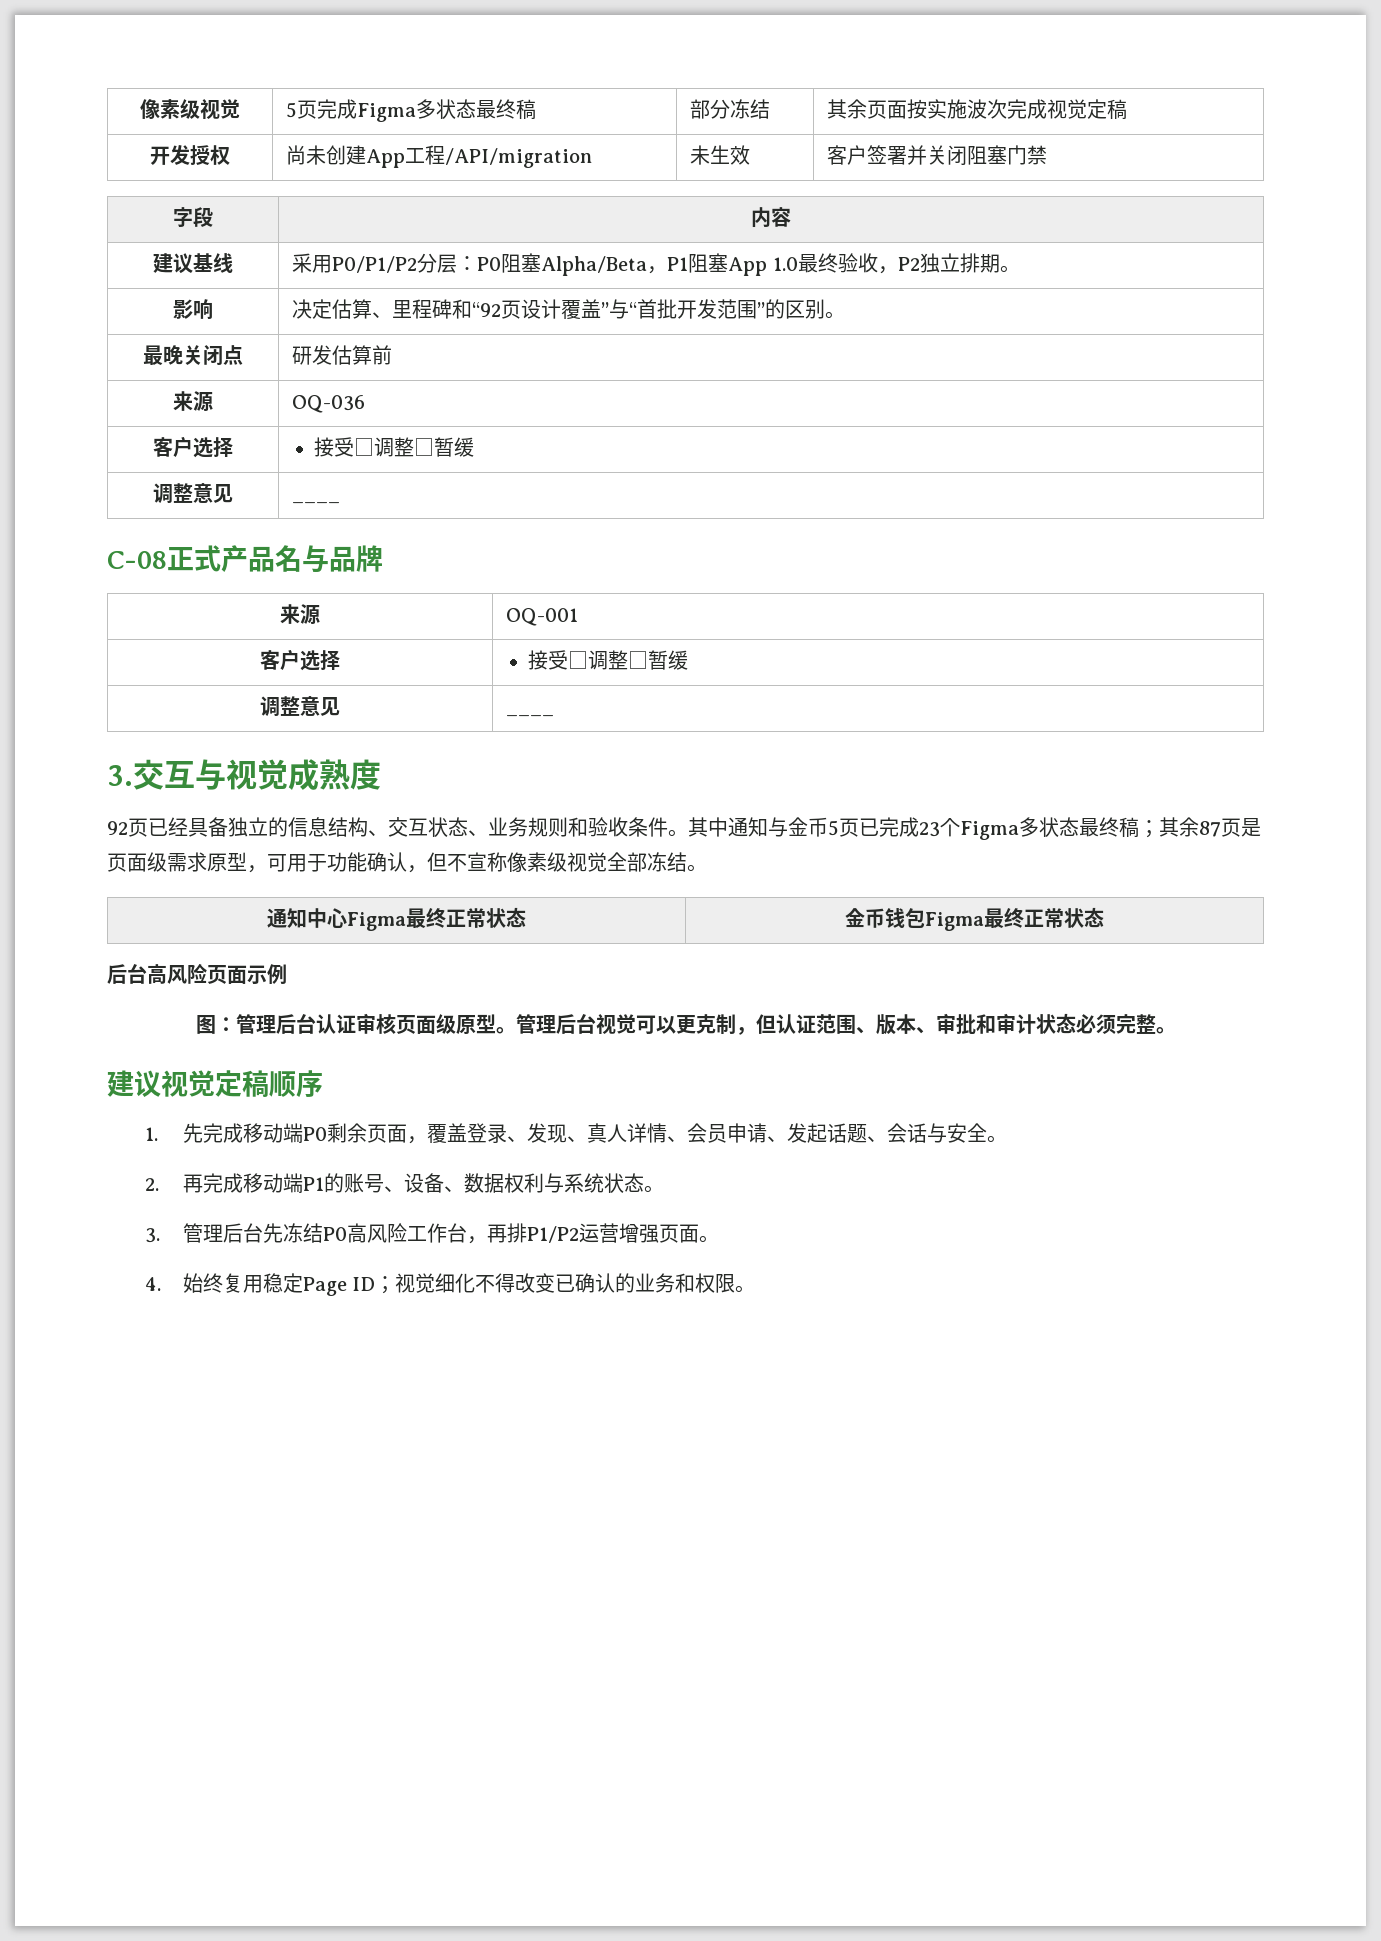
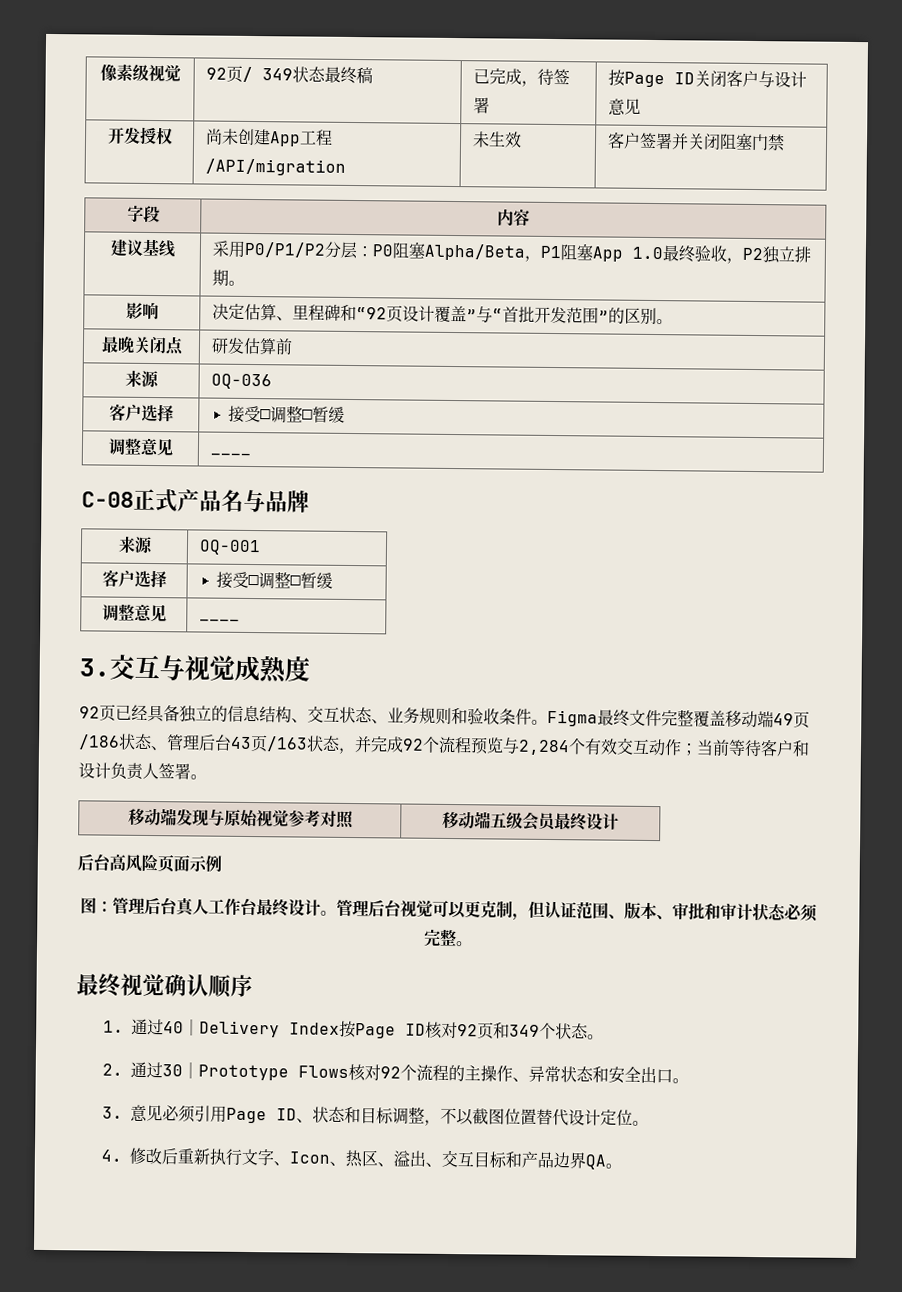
- 像素级视觉 | 5页完成Figma多状态最终稿 | 部分冻结 | 其余页面按实施波次完成视觉定稿
+ 像素级视觉 | 92页/ 349状态最终稿 | 已完成，待签署 | 按Page ID关闭客户与设计意见
- 其中通知与金币5页已完成23个Figma多状态最终稿；其余87页是页面级需求原型，可用于功能确认，但不宣称像素级视觉全部冻结。
- 通知中心Figma最终正常状态 | 金币钱包Figma最终正常状态
+ Figma最终文件完整覆盖移动端49页/186状态、管理后台43页/163状态，并完成92个流程预览与2,284个有效交互动作；当前等待客户和设计负责人签署。
+ 移动端发现与原始视觉参考对照 | 移动端五级会员最终设计
- 图：管理后台认证审核页面级原型。
+ 图：管理后台真人工作台最终设计。
- 建议视觉定稿顺序
+ 最终视觉确认顺序
- 1.先完成移动端P0剩余页面，覆盖登录、发现、真人详情、会员申请、发起话题、会话与安全。
- 2.再完成移动端P1的账号、设备、数据权利与系统状态。
- 3.管理后台先冻结P0高风险工作台，再排P1/P2运营增强页面。
- 4.始终复用稳定Page ID；视觉细化不得改变已确认的业务和权限。
+ 1.通过40｜Delivery Index按Page ID核对92页和349个状态。
+ 2.通过30｜Prototype Flows核对92个流程的主操作、异常状态和安全出口。
+ 3.意见必须引用Page ID、状态和目标调整，不以截图位置替代设计定位。
+ 4.修改后重新执行文字、Icon、热区、溢出、交互目标和产品边界QA。

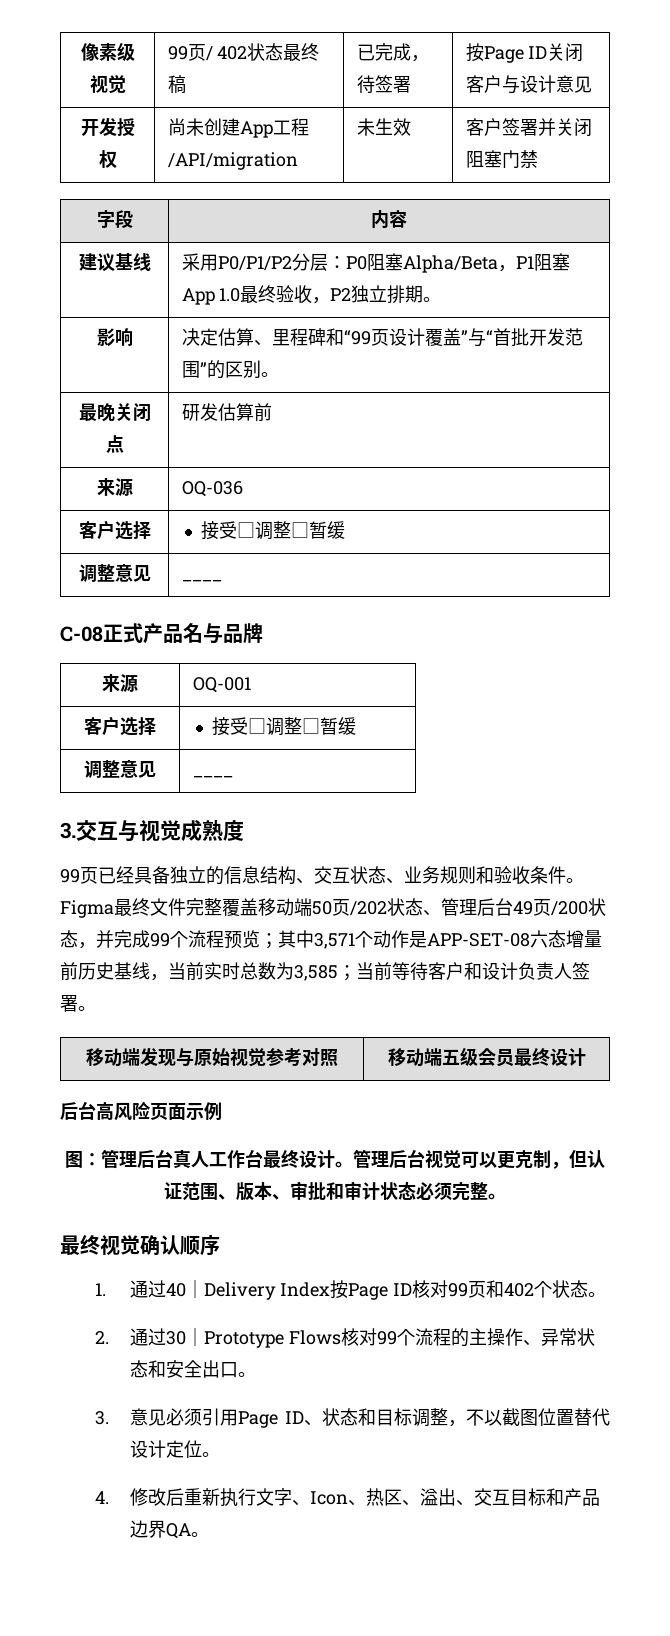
- 像素级视觉 | 92页/ 349状态最终稿 | 已完成，待签署 | 按Page ID关闭客户与设计意见
+ 像素级视觉 | 99页/ 402状态最终稿 | 已完成，待签署 | 按Page ID关闭客户与设计意见
- 影响 | 决定估算、里程碑和“92页设计覆盖”与“首批开发范围”的区别。
+ 影响 | 决定估算、里程碑和“99页设计覆盖”与“首批开发范围”的区别。
- 92页已经具备独立的信息结构、交互状态、业务规则和验收条件。
+ 99页已经具备独立的信息结构、交互状态、业务规则和验收条件。
- Figma最终文件完整覆盖移动端49页/186状态、管理后台43页/163状态，并完成92个流程预览与2,284个有效交互动作；当前等待客户和设计负责人签署。
+ Figma最终文件完整覆盖移动端50页/202状态、管理后台49页/200状态，并完成99个流程预览；其中3,571个动作是APP-SET-08六态增量前历史基线，当前实时总数为3,585；当前等待客户和设计负责人签署。
- 1.通过40｜Delivery Index按Page ID核对92页和349个状态。
+ 1.通过40｜Delivery Index按Page ID核对99页和402个状态。
- 2.通过30｜Prototype Flows核对92个流程的主操作、异常状态和安全出口。
+ 2.通过30｜Prototype Flows核对99个流程的主操作、异常状态和安全出口。

